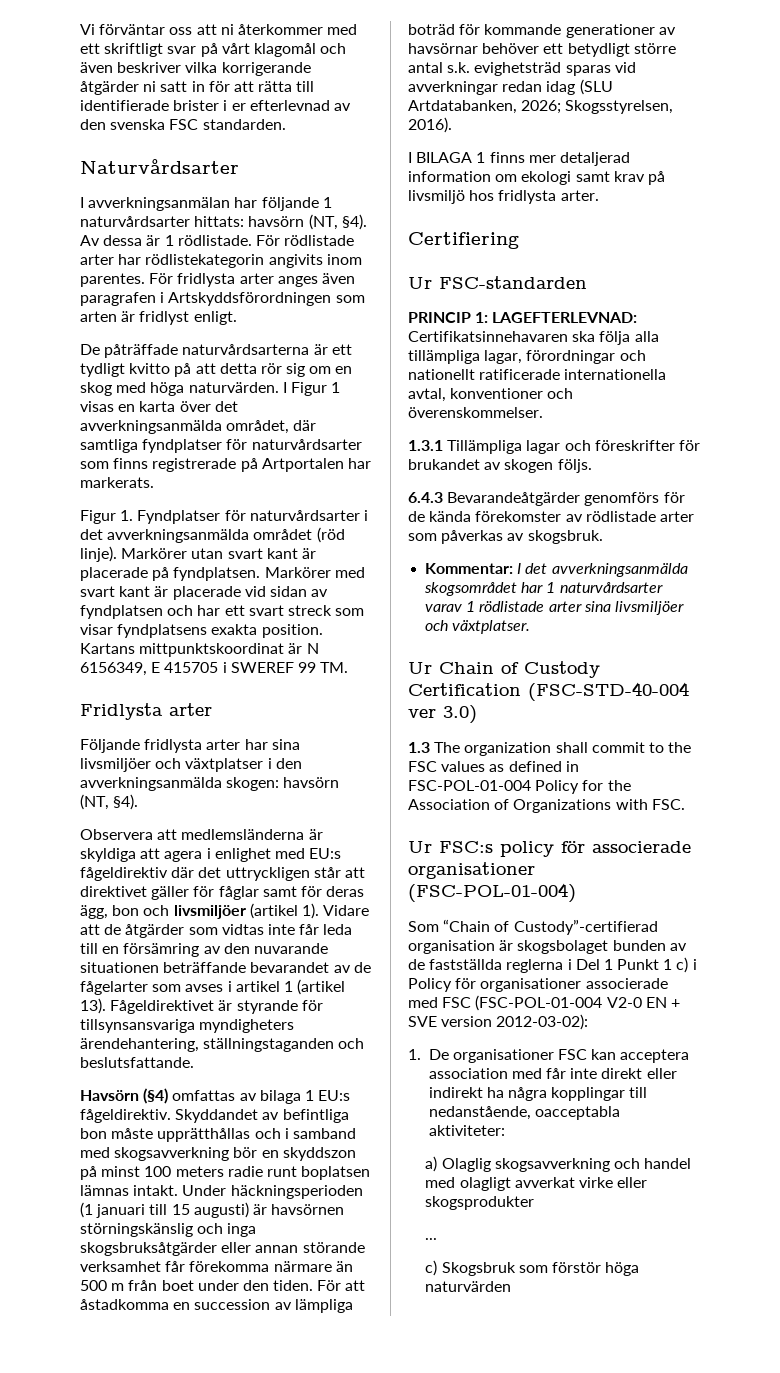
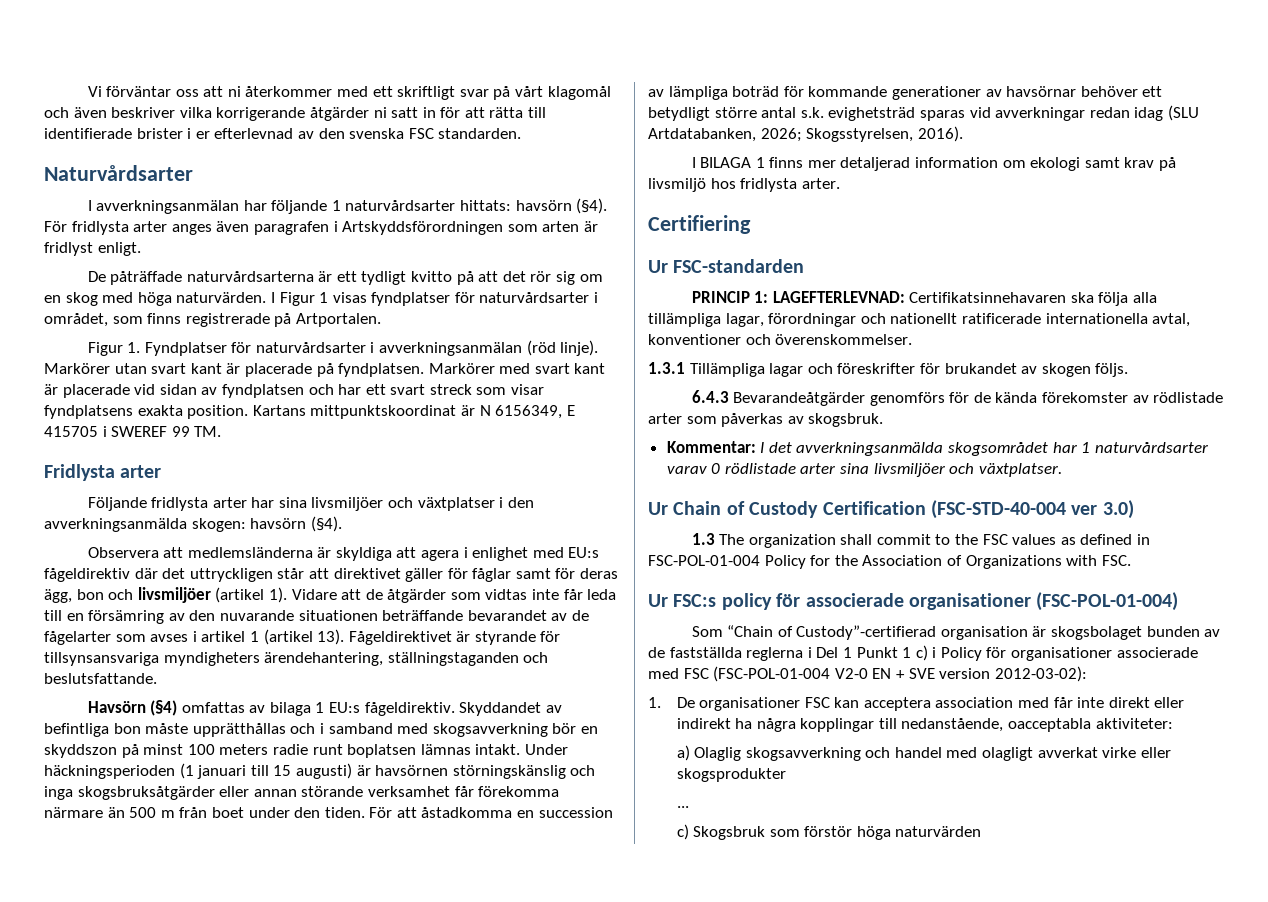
- I avverkningsanmälan har följande 1 naturvårdsarter hittats: havsörn (NT, §4). Av dessa är 1 rödlistade. För rödlistade arter har rödlistekategorin angivits inom parentes.
+ I avverkningsanmälan har följande 1 naturvårdsarter hittats: havsörn (§4).
- De påträffade naturvårdsarterna är ett tydligt kvitto på att detta rör sig om en skog med höga naturvärden.
+ De påträffade naturvårdsarterna är ett tydligt kvitto på att det rör sig om en skog med höga naturvärden.
- I Figur 1 visas en karta över det avverkningsanmälda området, där samtliga fyndplatser för naturvårdsarter som finns registrerade på Artportalen har markerats.
+ I Figur 1 visas fyndplatser för naturvårdsarter i området, som finns registrerade på Artportalen.
- Figur 1. Fyndplatser för naturvårdsarter i det avverkningsanmälda området (röd linje).
+ Figur 1. Fyndplatser för naturvårdsarter i avverkningsanmälan (röd linje).
- Följande fridlysta arter har sina livsmiljöer och växtplatser i den avverkningsanmälda skogen: havsörn (NT, §4).
+ Följande fridlysta arter har sina livsmiljöer och växtplatser i den avverkningsanmälda skogen: havsörn (§4).
- Kommentar: I det avverkningsanmälda skogsområdet har 1 naturvårdsarter varav 1 rödlistade arter sina livsmiljöer och växtplatser.
+ Kommentar: I det avverkningsanmälda skogsområdet har 1 naturvårdsarter varav 0 rödlistade arter sina livsmiljöer och växtplatser.

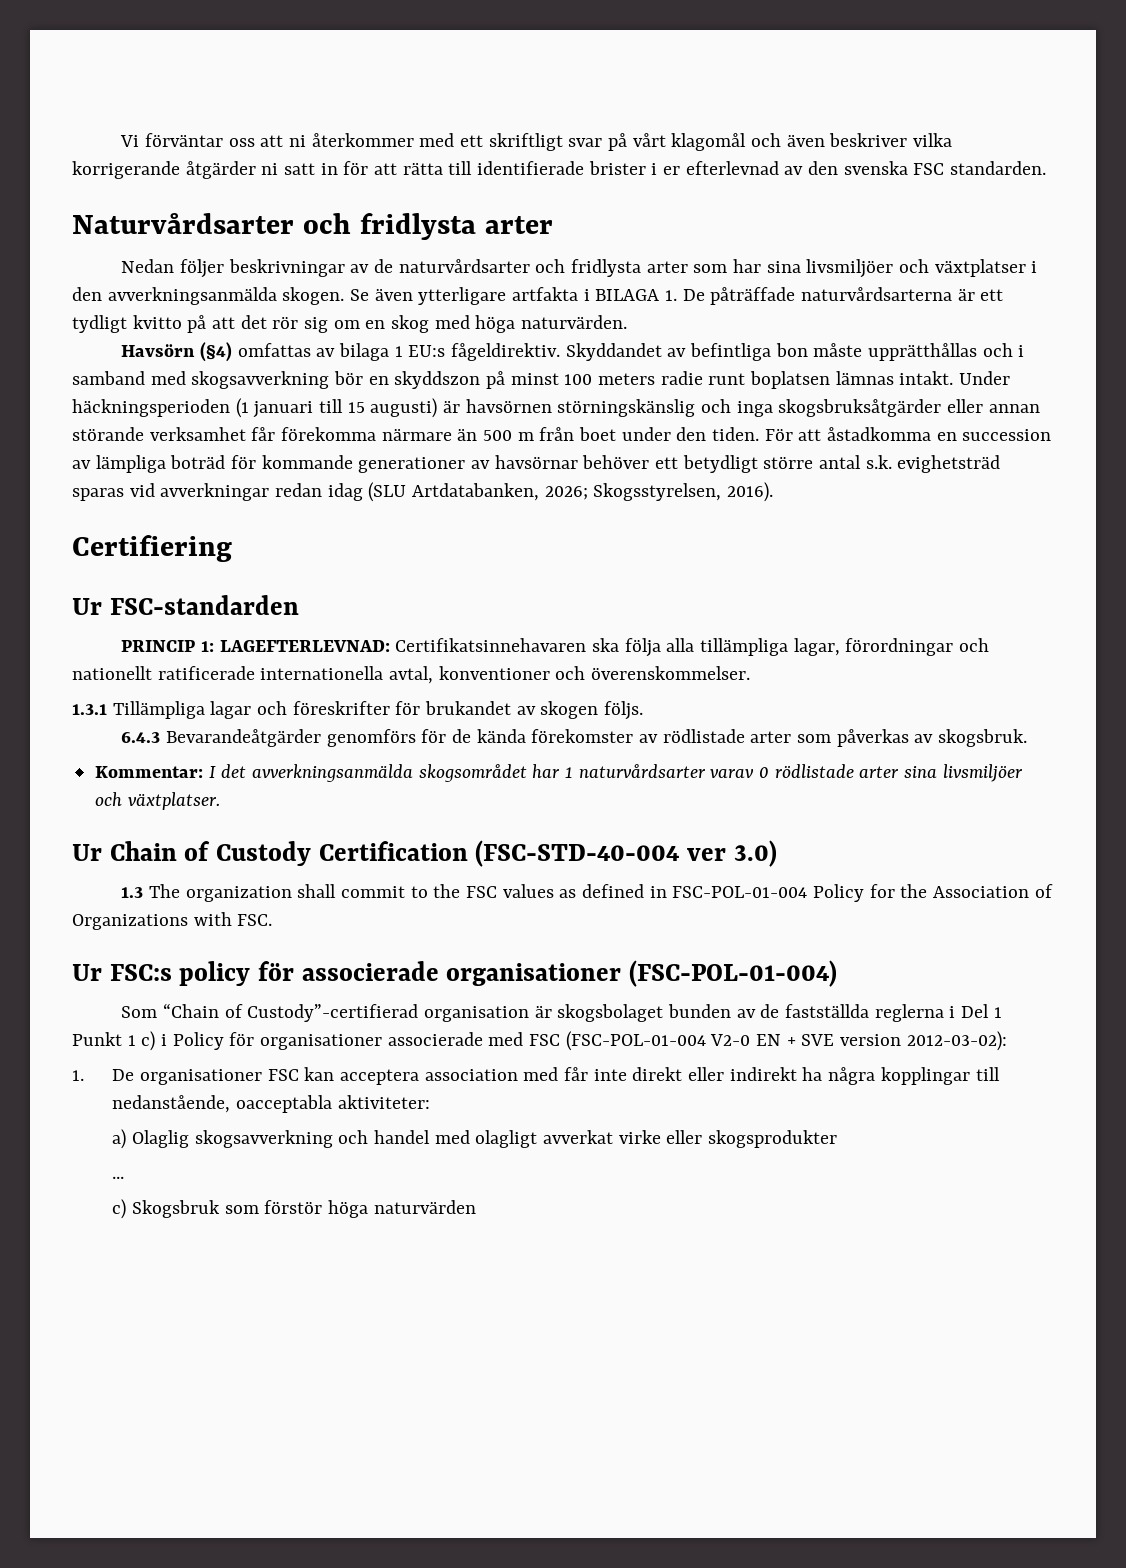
- Naturvårdsarter
- I avverkningsanmälan har följande 1 naturvårdsarter hittats: havsörn (§4). För fridlysta arter anges även paragrafen i Artskyddsförordningen som arten är fridlyst enligt.
- De påträffade naturvårdsarterna är ett tydligt kvitto på att det rör sig om en skog med höga naturvärden. I Figur 1 visas fyndplatser för naturvårdsarter i området, som finns registrerade på Artportalen.
- Figur 1. Fyndplatser för naturvårdsarter i avverkningsanmälan (röd linje). Markörer utan svart kant är placerade på fyndplatsen. Markörer med svart kant är placerade vid sidan av fyndplatsen och har ett svart streck som visar fyndplatsens exakta position. Kartans mittpunktskoordinat är N 6156349, E 415705 i SWEREF 99 TM.
- Fridlysta arter
- Följande fridlysta arter har sina livsmiljöer och växtplatser i den avverkningsanmälda skogen: havsörn (§4).
- Observera att medlemsländerna är skyldiga att agera i enlighet med EU:s fågeldirektiv där det uttryckligen står att direktivet gäller för fåglar samt för deras ägg, bon och livsmiljöer (artikel 1). Vidare att de åtgärder som vidtas inte får leda till en försämring av den nuvarande situationen beträffande bevarandet av de fågelarter som avses i artikel 1 (artikel 13). Fågeldirektivet är styrande för tillsynsansvariga myndigheters ärendehantering, ställningstaganden och beslutsfattande.
+ Naturvårdsarter och fridlysta arter
+ Nedan följer beskrivningar av de naturvårdsarter och fridlysta arter som har sina livsmiljöer och växtplatser i den avverkningsanmälda skogen. Se även ytterligare artfakta i BILAGA 1. De påträffade naturvårdsarterna är ett tydligt kvitto på att det rör sig om en skog med höga naturvärden.
- I BILAGA 1 finns mer detaljerad information om ekologi samt krav på livsmiljö hos fridlysta arter.

